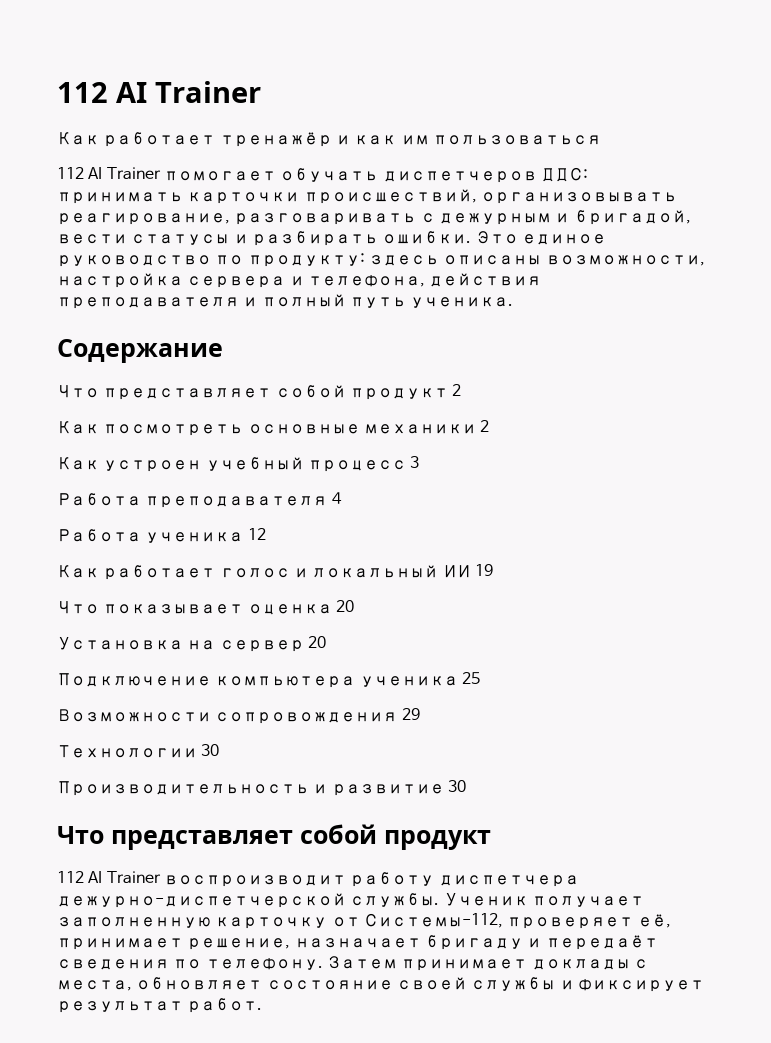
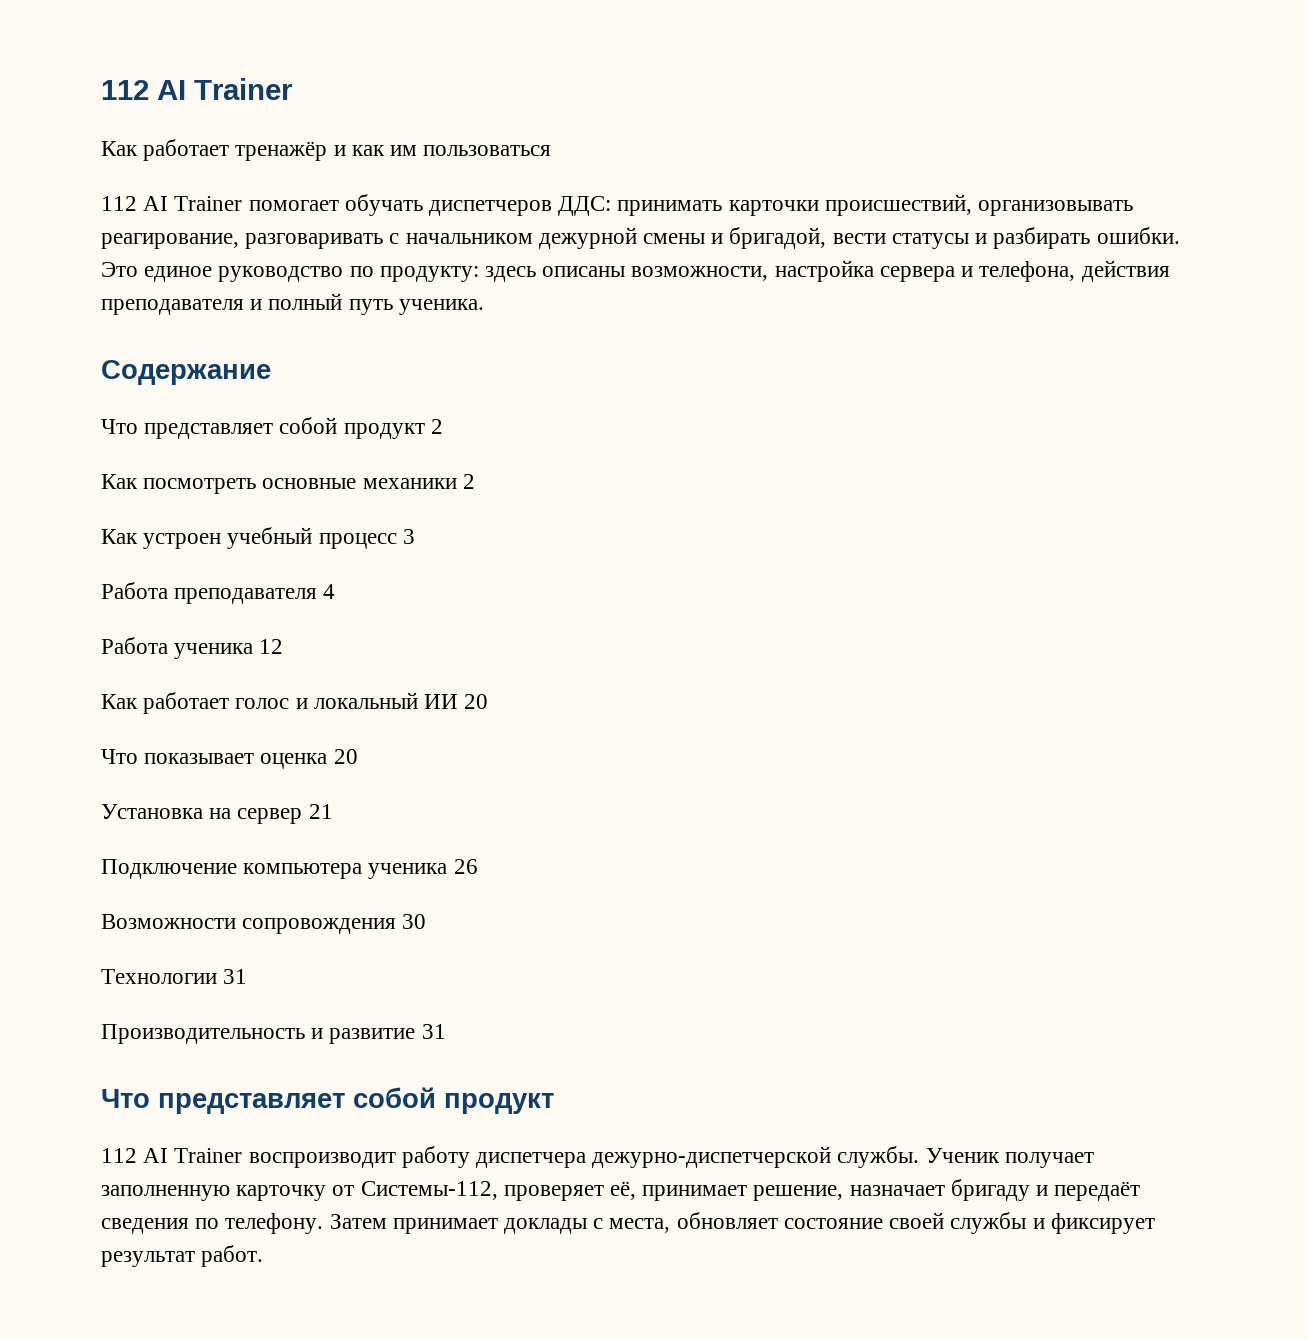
- 112 AI Trainer помогает обучать диспетчеров ДДС: принимать карточки происшествий, организовывать реагирование, разговаривать с дежурным и бригадой, вести статусы и разбирать ошибки.
+ 112 AI Trainer помогает обучать диспетчеров ДДС: принимать карточки происшествий, организовывать реагирование, разговаривать с начальником дежурной смены и бригадой, вести статусы и разбирать ошибки.
- Как работает голос и локальный ИИ 19
+ Как работает голос и локальный ИИ 20
- Установка на сервер 20
+ Установка на сервер 21
- Подключение компьютера ученика 25
+ Подключение компьютера ученика 26
- Возможности сопровождения 29
+ Возможности сопровождения 30
- Технологии 30
+ Технологии 31
- Производительность и развитие 30
+ Производительность и развитие 31

